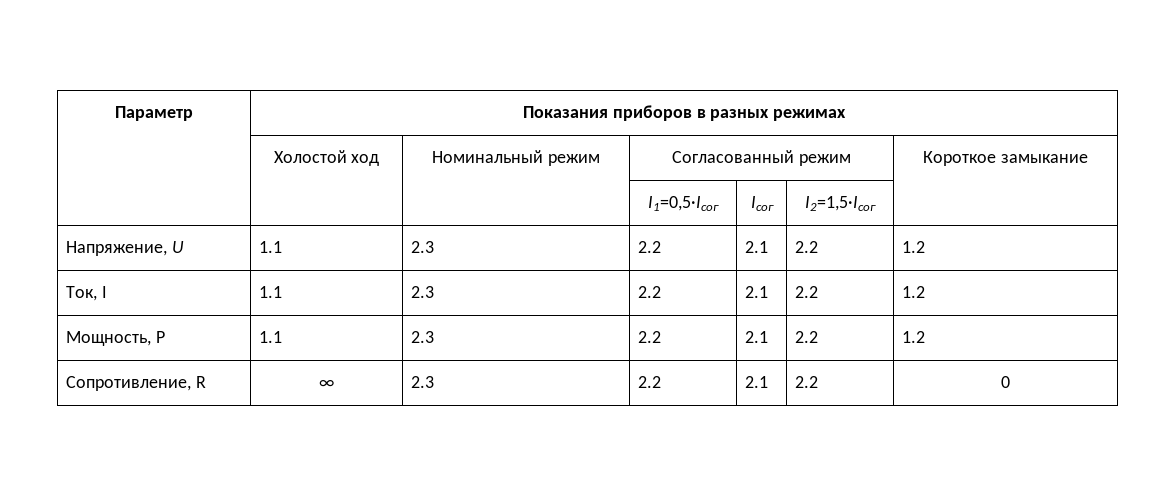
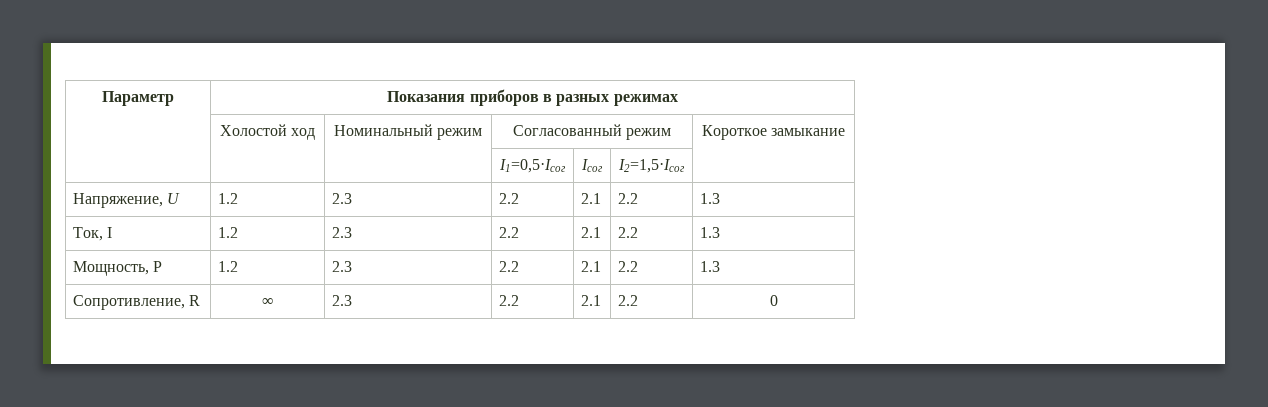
- Напряжение, U | 1.1 | 2.3 | 2.2 | 2.1 | 2.2 | 1.2
+ Напряжение, U | 1.2 | 2.3 | 2.2 | 2.1 | 2.2 | 1.3
- Ток, I | 1.1 | 2.3 | 2.2 | 2.1 | 2.2 | 1.2
+ Ток, I | 1.2 | 2.3 | 2.2 | 2.1 | 2.2 | 1.3
- Мощность, P | 1.1 | 2.3 | 2.2 | 2.1 | 2.2 | 1.2
+ Мощность, P | 1.2 | 2.3 | 2.2 | 2.1 | 2.2 | 1.3

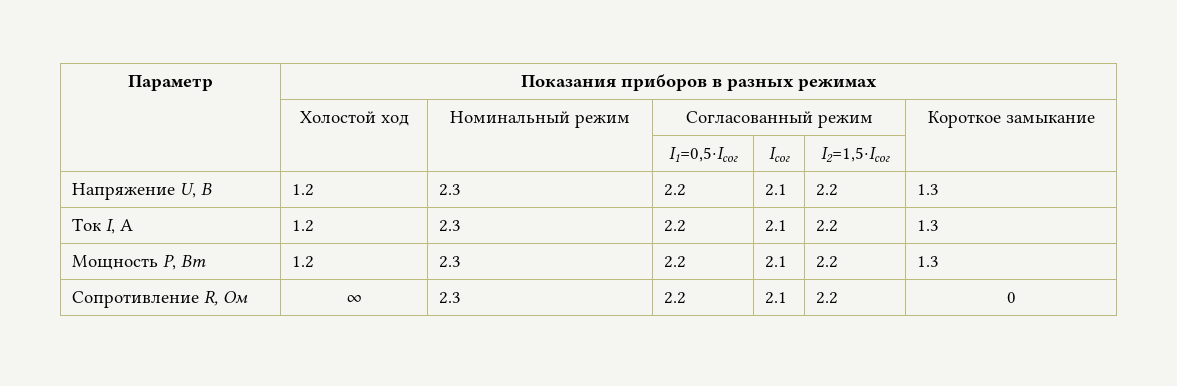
- Напряжение, U | 1.2 | 2.3 | 2.2 | 2.1 | 2.2 | 1.3
- Ток, I | 1.2 | 2.3 | 2.2 | 2.1 | 2.2 | 1.3
- Мощность, P | 1.2 | 2.3 | 2.2 | 2.1 | 2.2 | 1.3
- Сопротивление, R | ∞ | 2.3 | 2.2 | 2.1 | 2.2 | 0
+ Напряжение U, В | 1.2 | 2.3 | 2.2 | 2.1 | 2.2 | 1.3
+ Ток I, А | 1.2 | 2.3 | 2.2 | 2.1 | 2.2 | 1.3
+ Мощность P, Вт | 1.2 | 2.3 | 2.2 | 2.1 | 2.2 | 1.3
+ Сопротивление R, Ом | ∞ | 2.3 | 2.2 | 2.1 | 2.2 | 0

